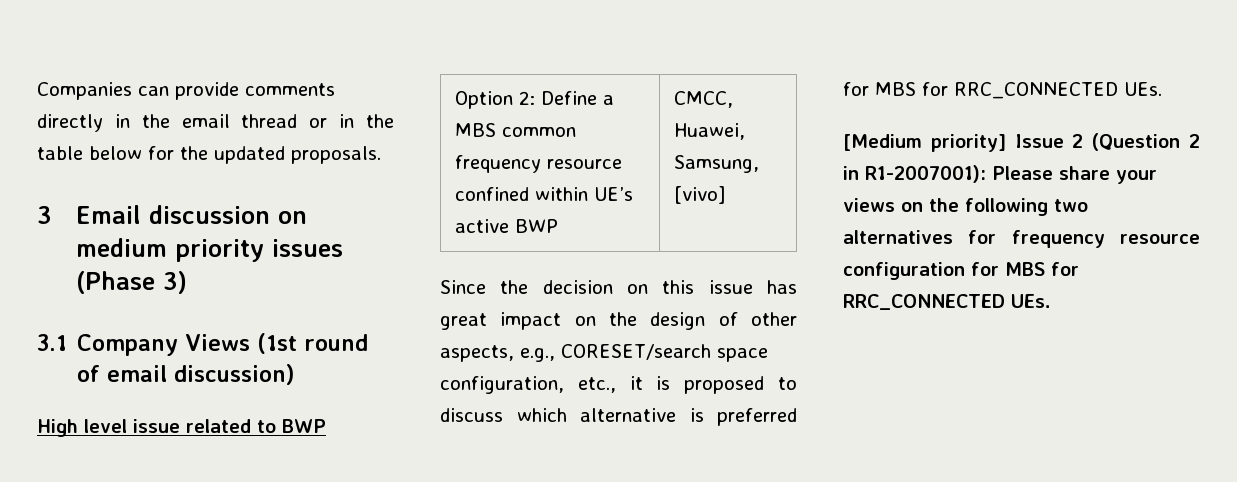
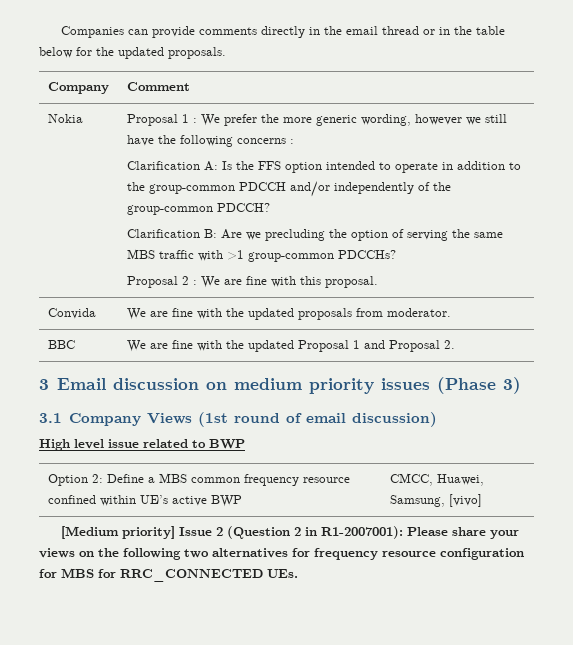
+ Company | Comment
+ Nokia | Proposal 1 : We prefer the more generic wording, however we still have the following concerns :
+ Clarification A: Is the FFS option intended to operate in addition to the group-common PDCCH and/or independently of the group-common PDCCH?
+ Clarification B: Are we precluding the option of serving the same MBS traffic with >1 group-common PDCCHs?
+ Proposal 2 : We are fine with this proposal.
+ Convida | We are fine with the updated proposals from moderator.
+ BBC | We are fine with the updated Proposal 1 and Proposal 2.
- Since the decision on this issue has great impact on the design of other aspects, e.g., CORESET/search space configuration, etc., it is proposed to discuss which alternative is preferred for MBS for RRC_CONNECTED UEs.

